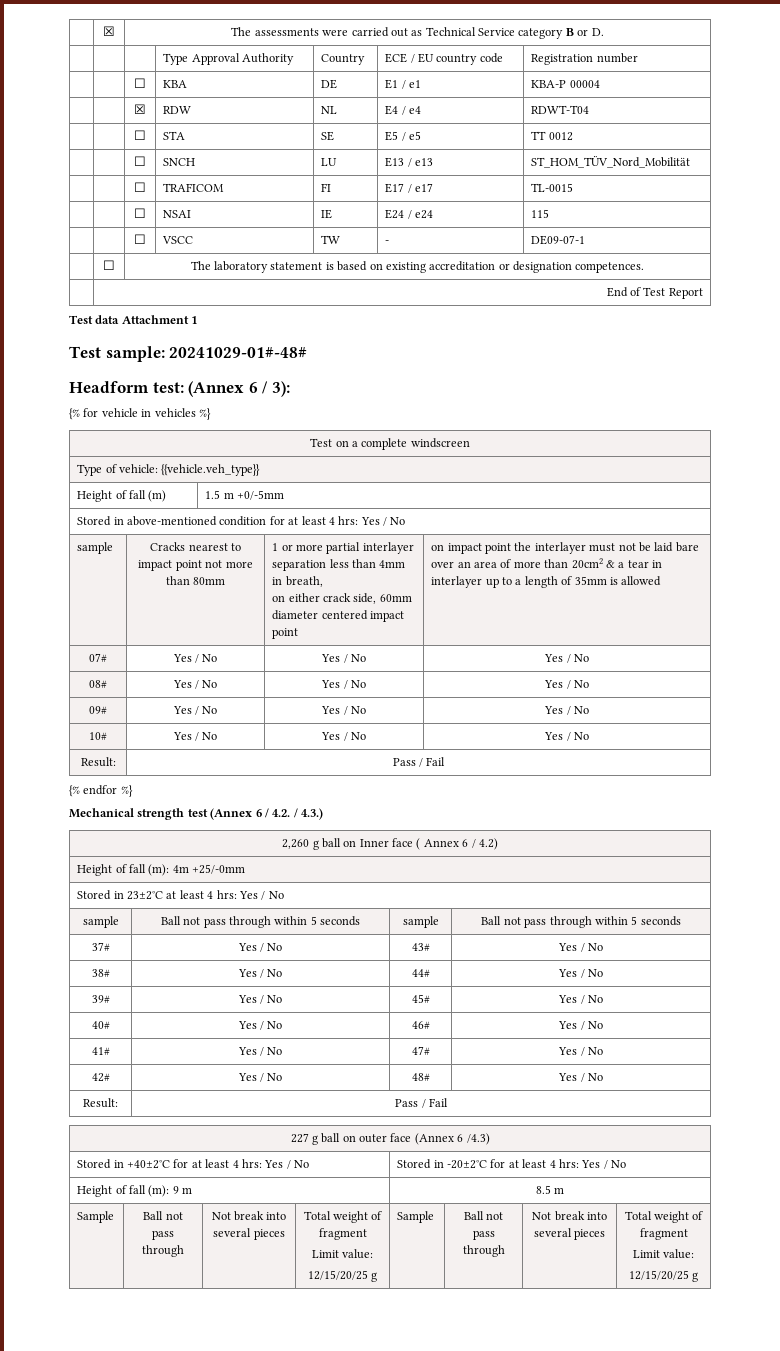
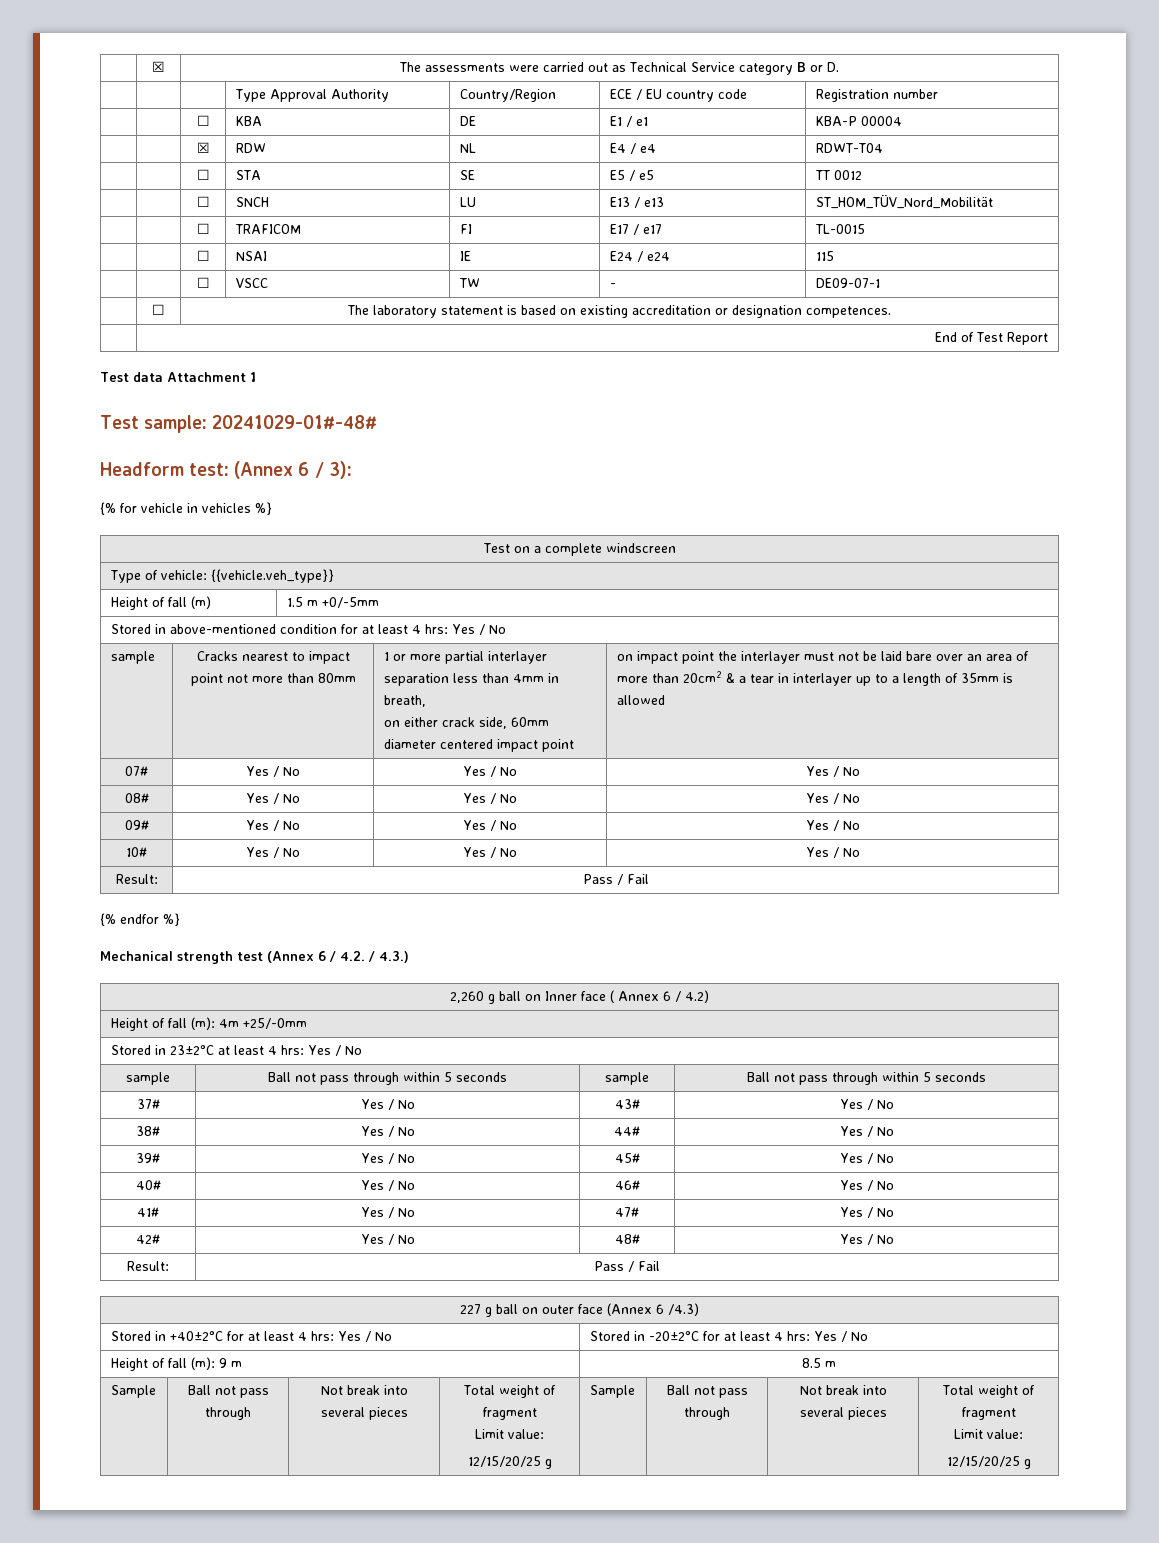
- | | | Type Approval Authority | Country | ECE / EU country code | Registration number
+ | | | Type Approval Authority | Country/Region | ECE / EU country code | Registration number

